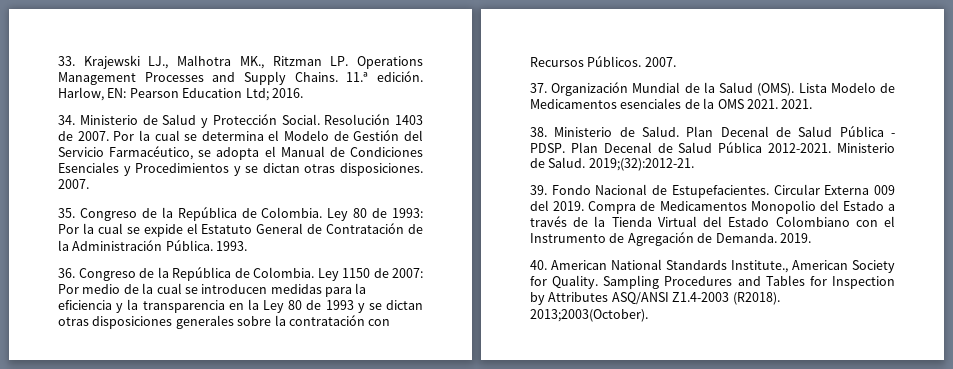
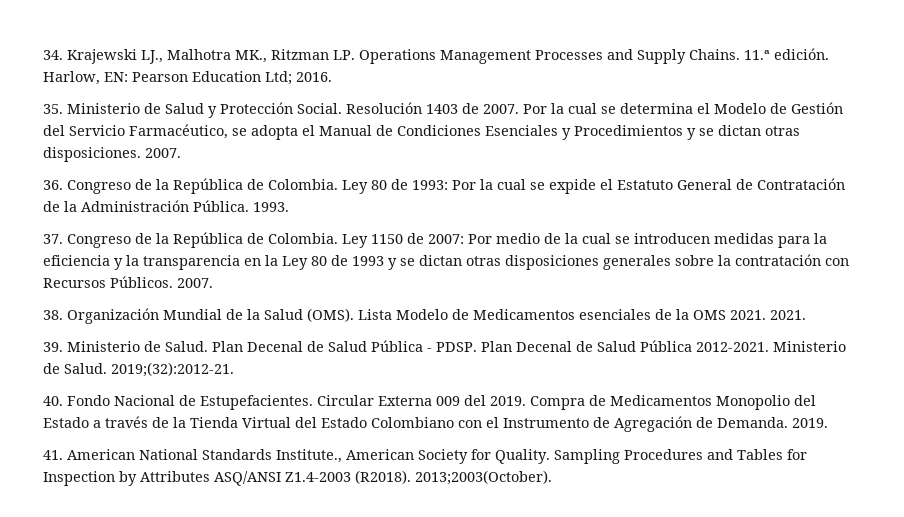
- 33. Krajewski LJ., Malhotra MK., Ritzman LP. Operations Management Processes and Supply Chains.
+ 34. Krajewski LJ., Malhotra MK., Ritzman LP. Operations Management Processes and Supply Chains.
- 34. Ministerio de Salud y Protección Social.
+ 35. Ministerio de Salud y Protección Social.
- 35. Congreso de la República de Colombia.
+ 36. Congreso de la República de Colombia.
- 36. Congreso de la República de Colombia.
+ 37. Congreso de la República de Colombia.
- 37. Organización Mundial de la Salud (OMS).
+ 38. Organización Mundial de la Salud (OMS).
- 38. Ministerio de Salud.
+ 39. Ministerio de Salud.
- 39. Fondo Nacional de Estupefacientes.
+ 40. Fondo Nacional de Estupefacientes.
- 40. American National Standards Institute., American Society for Quality.
+ 41. American National Standards Institute., American Society for Quality.

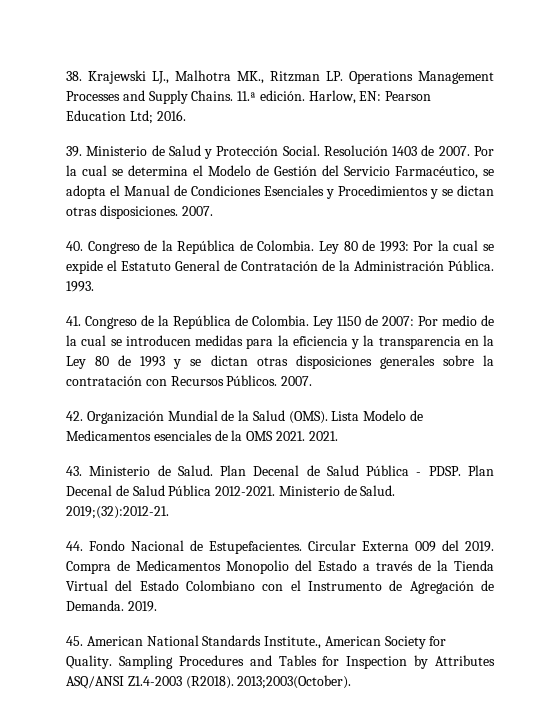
- 34. Krajewski LJ., Malhotra MK., Ritzman LP. Operations Management Processes and Supply Chains.
+ 38. Krajewski LJ., Malhotra MK., Ritzman LP. Operations Management Processes and Supply Chains.
- 35. Ministerio de Salud y Protección Social.
+ 39. Ministerio de Salud y Protección Social.
- 36. Congreso de la República de Colombia.
+ 40. Congreso de la República de Colombia.
- 37. Congreso de la República de Colombia.
+ 41. Congreso de la República de Colombia.
- 38. Organización Mundial de la Salud (OMS).
+ 42. Organización Mundial de la Salud (OMS).
- 39. Ministerio de Salud.
+ 43. Ministerio de Salud.
- 40. Fondo Nacional de Estupefacientes.
+ 44. Fondo Nacional de Estupefacientes.
- 41. American National Standards Institute., American Society for Quality.
+ 45. American National Standards Institute., American Society for Quality.

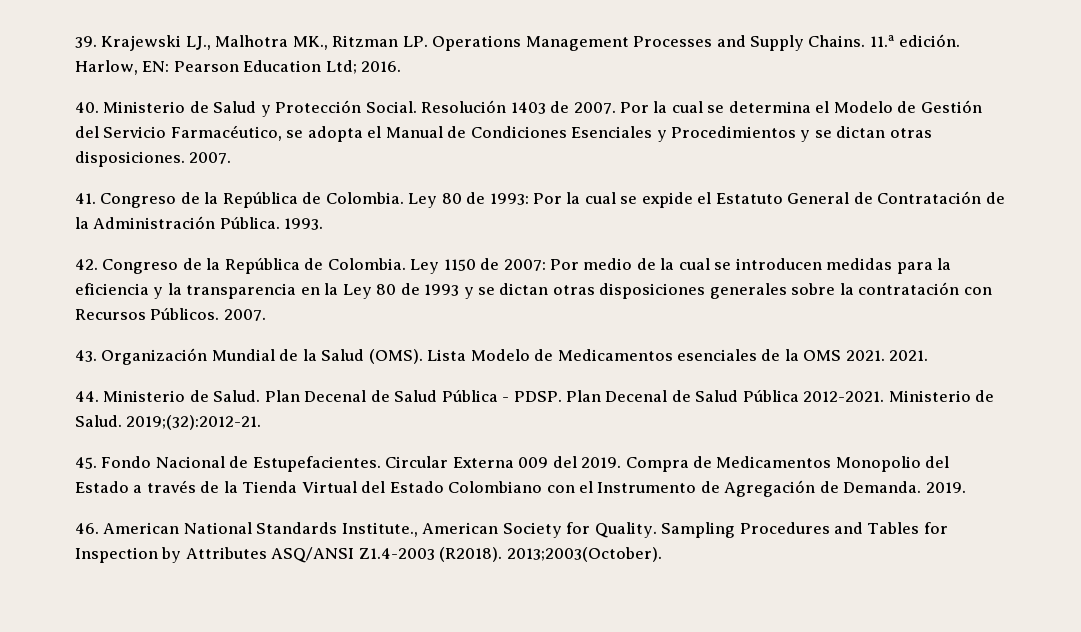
- 38. Krajewski LJ., Malhotra MK., Ritzman LP. Operations Management Processes and Supply Chains.
+ 39. Krajewski LJ., Malhotra MK., Ritzman LP. Operations Management Processes and Supply Chains.
- 39. Ministerio de Salud y Protección Social.
+ 40. Ministerio de Salud y Protección Social.
- 40. Congreso de la República de Colombia.
+ 41. Congreso de la República de Colombia.
- 41. Congreso de la República de Colombia.
+ 42. Congreso de la República de Colombia.
- 42. Organización Mundial de la Salud (OMS).
+ 43. Organización Mundial de la Salud (OMS).
- 43. Ministerio de Salud.
+ 44. Ministerio de Salud.
- 44. Fondo Nacional de Estupefacientes.
+ 45. Fondo Nacional de Estupefacientes.
- 45. American National Standards Institute., American Society for Quality.
+ 46. American National Standards Institute., American Society for Quality.

